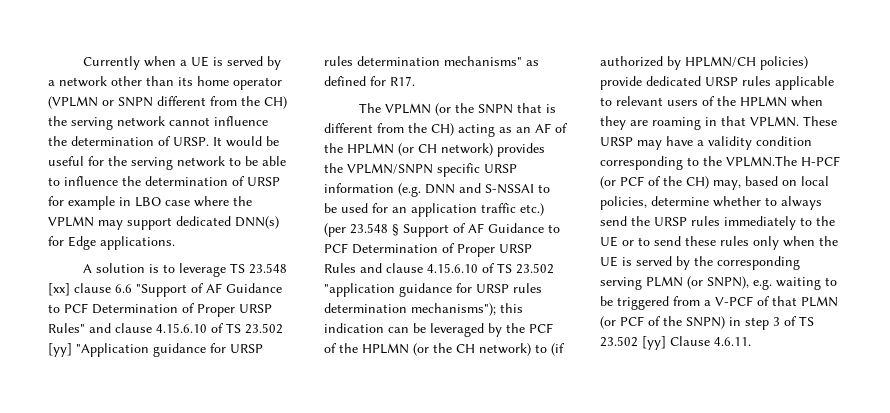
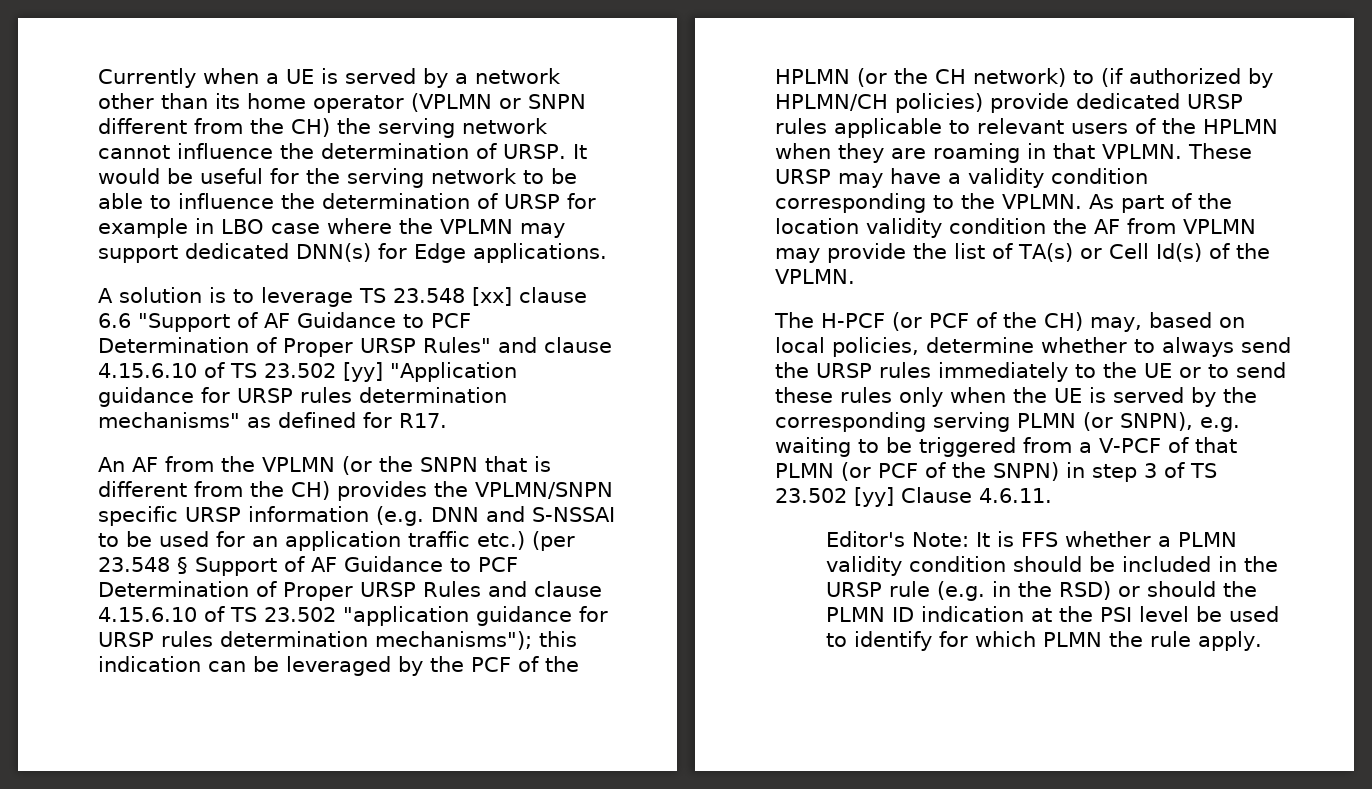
- The VPLMN (or the SNPN that is different from the CH) acting as an AF of the HPLMN (or CH network) provides the VPLMN/SNPN specific URSP information (e.g. DNN and S-NSSAI to be used for an application traffic etc.) (per 23.548 § Support of AF Guidance to PCF Determination of Proper URSP Rules and clause 4.15.6.10 of TS 23.502 "application guidance for URSP rules determination mechanisms");
+ An AF from the VPLMN (or the SNPN that is different from the CH) provides the VPLMN/SNPN specific URSP information (e.g. DNN and S-NSSAI to be used for an application traffic etc.) (per 23.548 § Support of AF Guidance to PCF Determination of Proper URSP Rules and clause 4.15.6.10 of TS 23.502 "application guidance for URSP rules determination mechanisms");
- These URSP may have a validity condition corresponding to the VPLMN.The H-PCF (or PCF of the CH) may, based on local policies, determine whether to always send the URSP rules immediately to the UE or to send these rules only when the UE is served by the corresponding serving PLMN (or SNPN), e.g. waiting to be triggered from a V-PCF of that PLMN (or PCF of the SNPN) in step 3 of TS 23.502 [yy] Clause 4.6.11.
+ These URSP may have a validity condition corresponding to the VPLMN. As part of the location validity condition the AF from VPLMN may provide the list of TA(s) or Cell Id(s) of the VPLMN.
+ The H-PCF (or PCF of the CH) may, based on local policies, determine whether to always send the URSP rules immediately to the UE or to send these rules only when the UE is served by the corresponding serving PLMN (or SNPN), e.g. waiting to be triggered from a V-PCF of that PLMN (or PCF of the SNPN) in step 3 of TS 23.502 [yy] Clause 4.6.11.
+ Editor's Note: It is FFS whether a PLMN validity condition should be included in the URSP rule (e.g. in the RSD) or should the PLMN ID indication at the PSI level be used to identify for which PLMN the rule apply.

